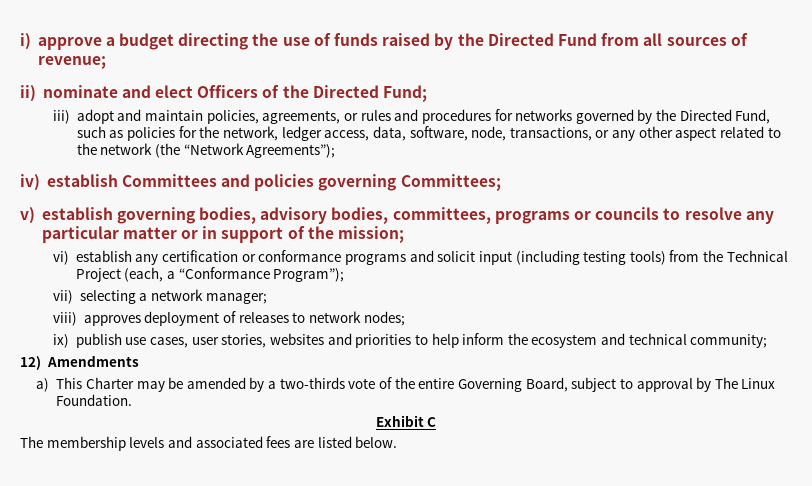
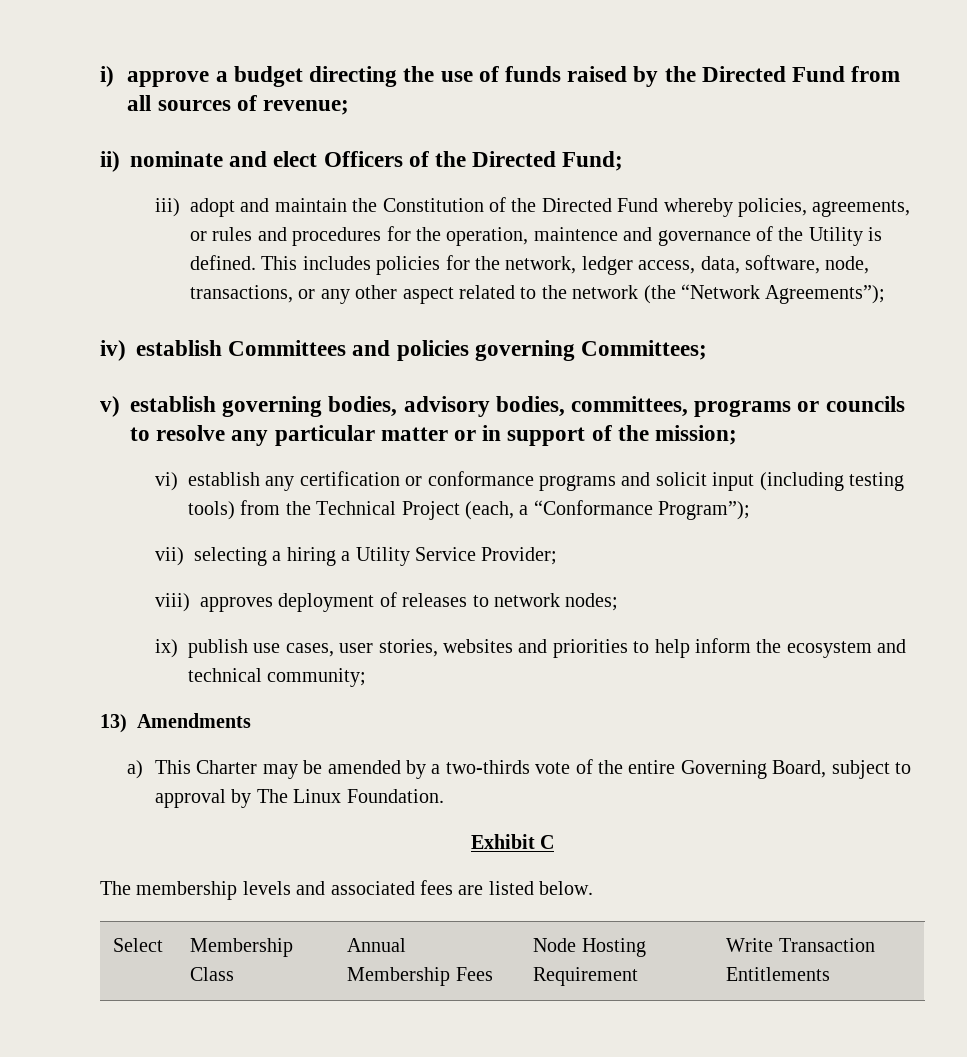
- iii) adopt and maintain policies, agreements, or rules and procedures for networks governed by the Directed Fund, such as policies for the network, ledger access, data, software, node, transactions, or any other aspect related to the network (the “Network Agreements”);
+ iii) adopt and maintain the Constitution of the Directed Fund whereby policies, agreements, or rules and procedures for the operation, maintence and governance of the Utility is defined. This includes policies for the network, ledger access, data, software, node, transactions, or any other aspect related to the network (the “Network Agreements”);
- vii) selecting a network manager;
+ vii) selecting a hiring a Utility Service Provider;
- 12) Amendments
+ 13) Amendments
+ Select | Membership Class | Annual Membership Fees | Node Hosting Requirement | Write Transaction Entitlements

